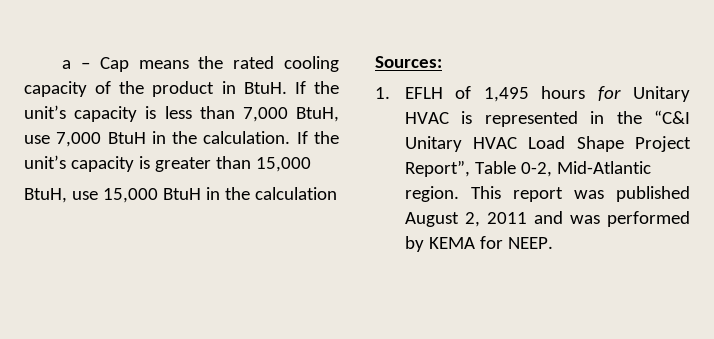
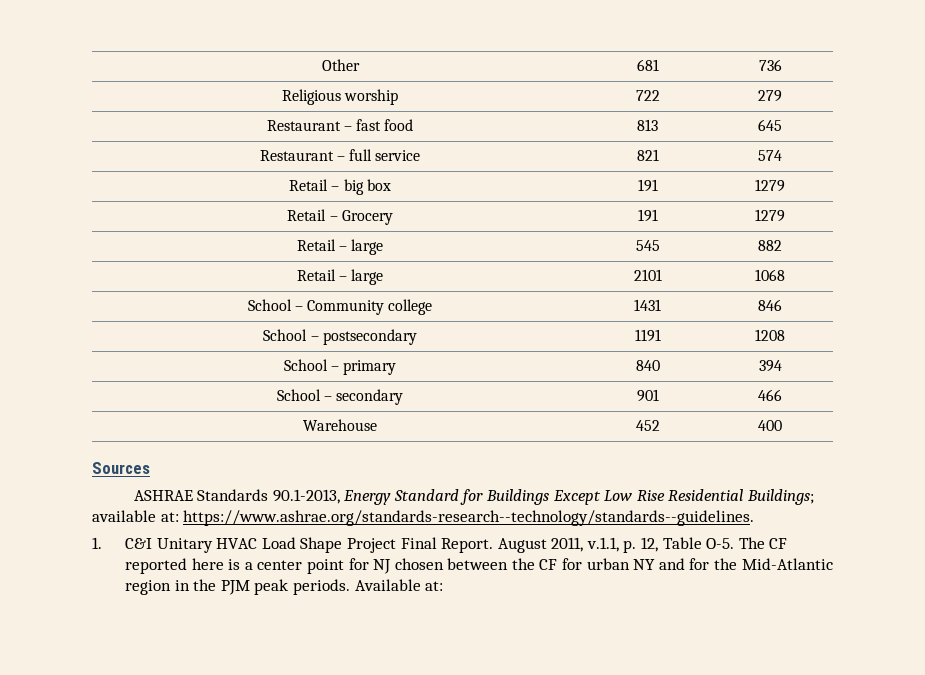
- a – Cap means the rated cooling capacity of the product in BtuH. If the unit’s capacity is less than 7,000 BtuH, use 7,000 BtuH in the calculation. If the unit’s capacity is greater than 15,000
- BtuH, use 15,000 BtuH in the calculation
- Sources:
- 1. EFLH of 1,495 hours for Unitary HVAC is represented in the “C&I Unitary HVAC Load Shape Project Report”, Table 0-2, Mid-Atlantic region. This report was published August 2, 2011 and was performed by KEMA for NEEP.
+ Other | 681 | 736
+ Religious worship | 722 | 279
+ Restaurant – fast food | 813 | 645
+ Restaurant – full service | 821 | 574
+ Retail – big box | 191 | 1279
+ Retail – Grocery | 191 | 1279
+ Retail – large | 545 | 882
+ Retail – large | 2101 | 1068
+ School – Community college | 1431 | 846
+ School – postsecondary | 1191 | 1208
+ School – primary | 840 | 394
+ School – secondary | 901 | 466
+ Warehouse | 452 | 400
+ Sources
+ ASHRAE Standards 90.1-2013, Energy Standard for Buildings Except Low Rise Residential Buildings; available at: https://www.ashrae.org/standards-research--technology/standards--guidelines.
+ 1. C&I Unitary HVAC Load Shape Project Final Report. August 2011, v.1.1, p. 12, Table O-5. The CF reported here is a center point for NJ chosen between the CF for urban NY and for the Mid-Atlantic region in the PJM peak periods. Available at:

